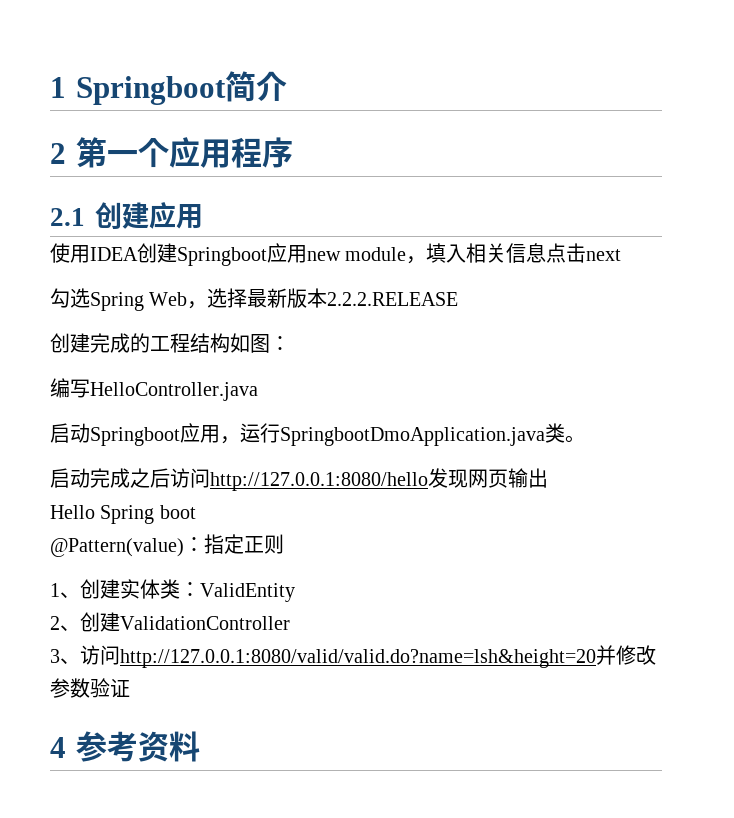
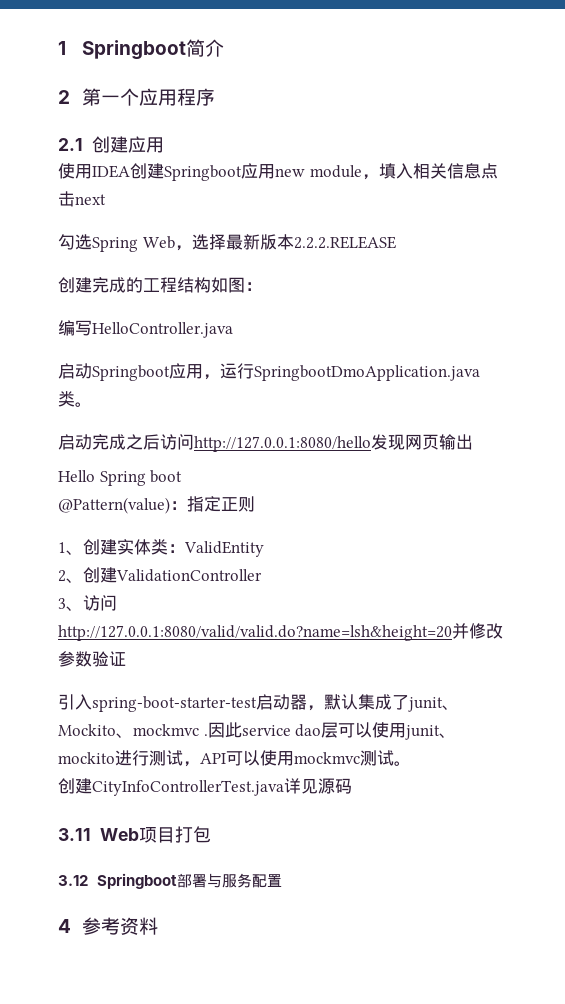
+ 引入spring-boot-starter-test启动器，默认集成了junit、Mockito、mockmvc .因此service dao层可以使用junit、mockito进行测试，API可以使用mockmvc测试。
+ 创建CityInfoControllerTest.java详见源码
+ 3.11 Web项目打包
+ 3.12 Springboot部署与服务配置

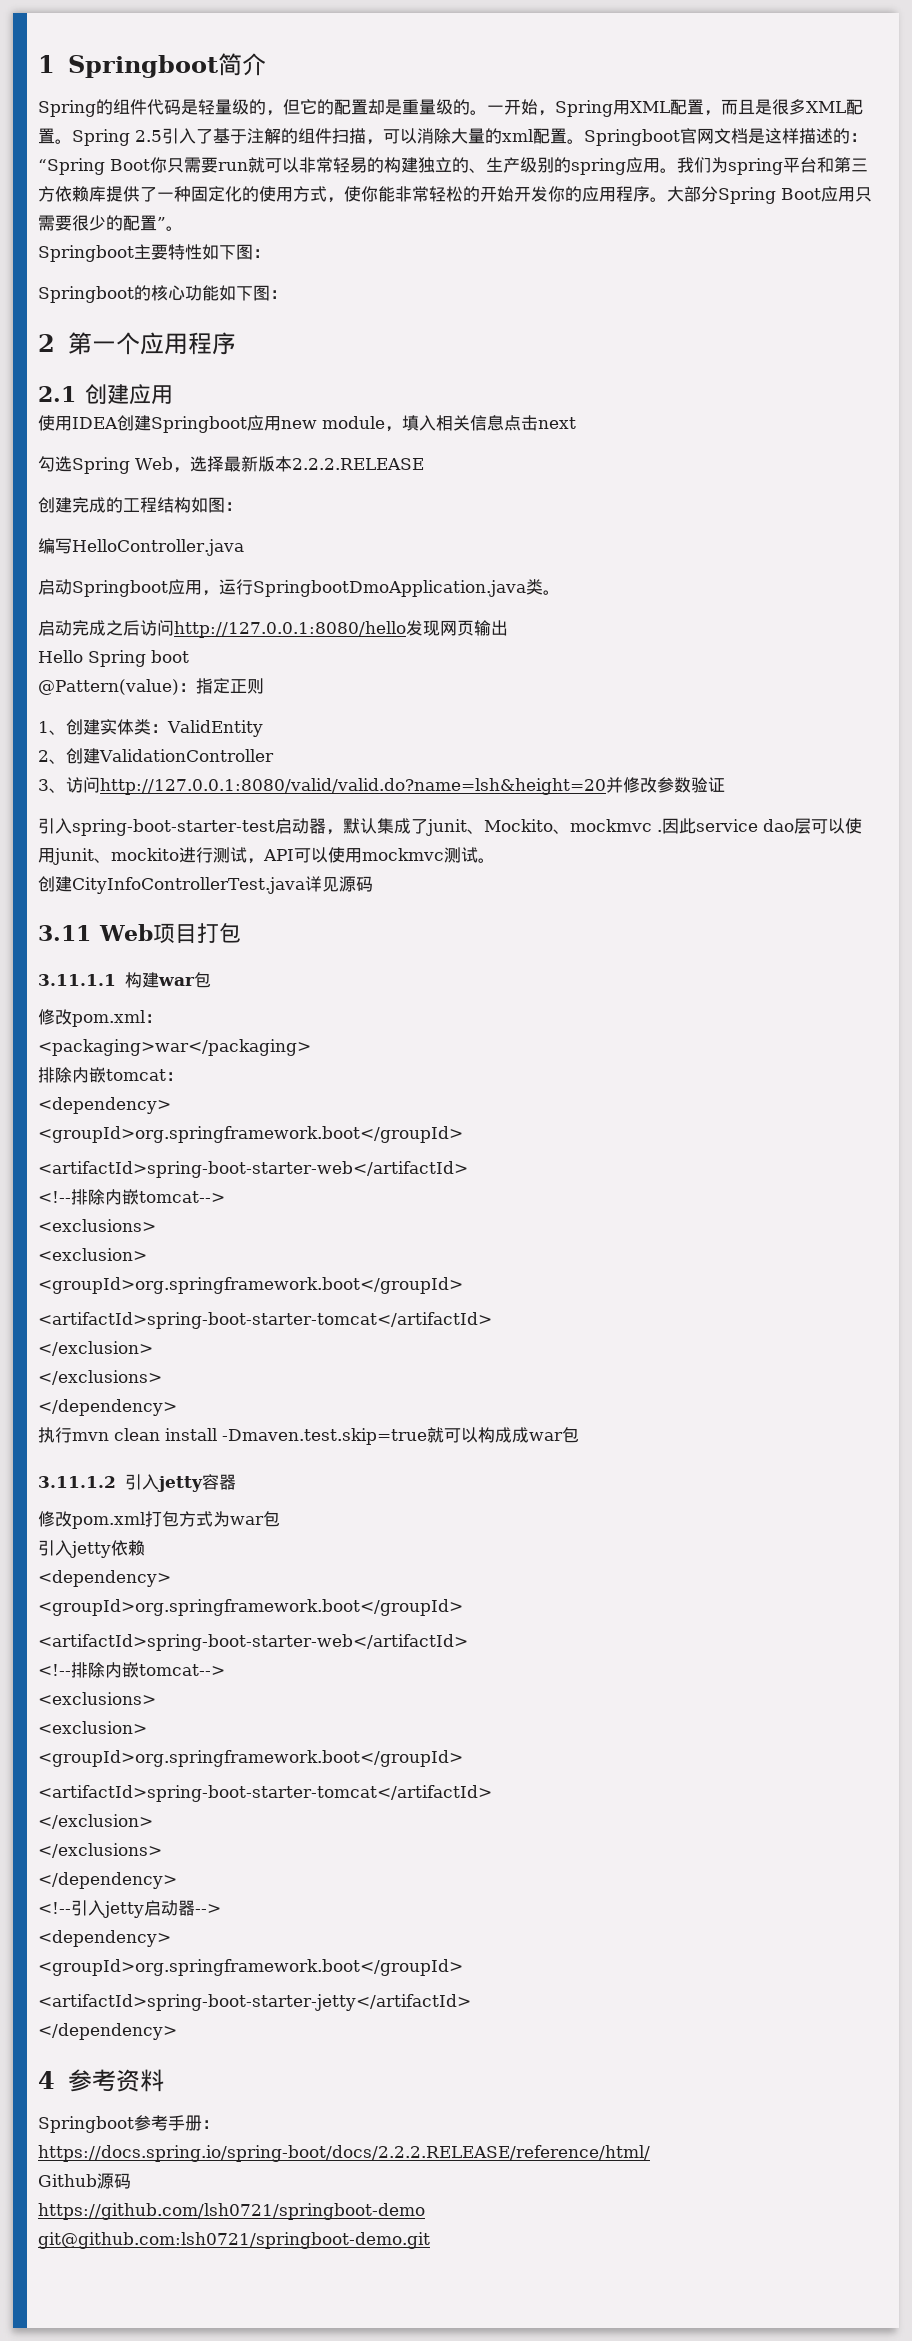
+ Spring的组件代码是轻量级的，但它的配置却是重量级的。一开始，Spring用XML配置，而且是很多XML配置。Spring 2.5引入了基于注解的组件扫描，可以消除大量的xml配置。Springboot官网文档是这样描述的：“Spring Boot你只需要run就可以非常轻易的构建独立的、生产级别的spring应用。我们为spring平台和第三方依赖库提供了一种固定化的使用方式，使你能非常轻松的开始开发你的应用程序。大部分Spring Boot应用只需要很少的配置”。
+ Springboot主要特性如下图：
+ Springboot的核心功能如下图：
- 3.12 Springboot部署与服务配置
+ 3.11.1.1构建war包
+ 修改pom.xml：
+ <packaging>war</packaging>
+ 排除内嵌tomcat：
+ <dependency>
+ <groupId>org.springframework.boot</groupId>
+ <artifactId>spring-boot-starter-web</artifactId>
+ <!--排除内嵌tomcat-->
+ <exclusions>
+ <exclusion>
+ <groupId>org.springframework.boot</groupId>
+ <artifactId>spring-boot-starter-tomcat</artifactId>
+ </exclusion>
+ </exclusions>
+ </dependency>
+ 执行mvn clean install -Dmaven.test.skip=true就可以构成成war包
+ 3.11.1.2引入jetty容器
+ 修改pom.xml打包方式为war包
+ 引入jetty依赖
+ <dependency>
+ <groupId>org.springframework.boot</groupId>
+ <artifactId>spring-boot-starter-web</artifactId>
+ <!--排除内嵌tomcat-->
+ <exclusions>
+ <exclusion>
+ <groupId>org.springframework.boot</groupId>
+ <artifactId>spring-boot-starter-tomcat</artifactId>
+ </exclusion>
+ </exclusions>
+ </dependency>
+ <!--引入jetty启动器-->
+ <dependency>
+ <groupId>org.springframework.boot</groupId>
+ <artifactId>spring-boot-starter-jetty</artifactId>
+ </dependency>
  4参考资料
+ Springboot参考手册：
+ https://docs.spring.io/spring-boot/docs/2.2.2.RELEASE/reference/html/
+ Github源码
+ https://github.com/lsh0721/springboot-demo
+ git@github.com:lsh0721/springboot-demo.git

